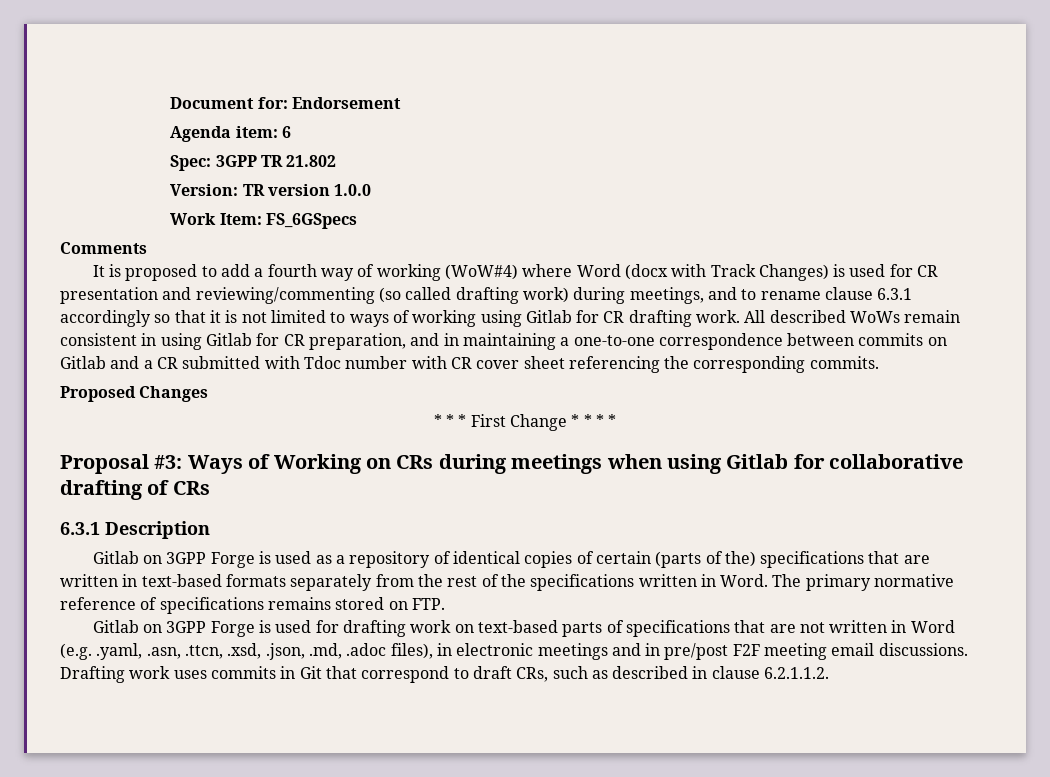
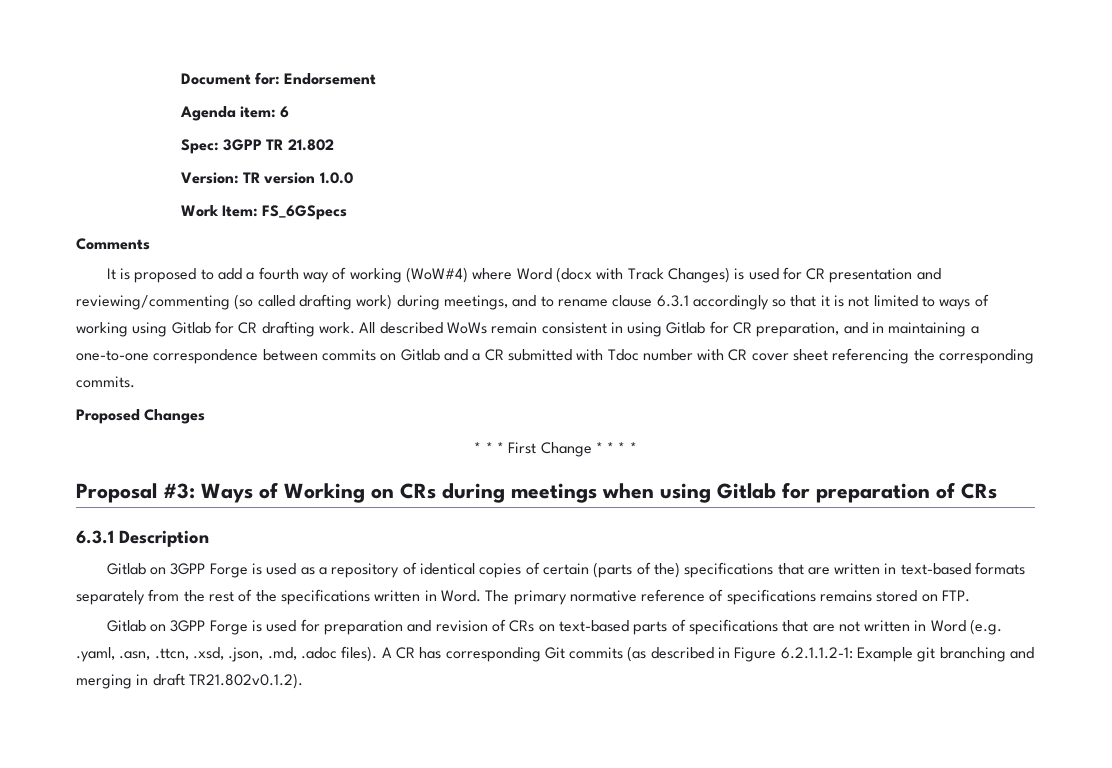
- Proposal #3: Ways of Working on CRs during meetings when using Gitlab for collaborative drafting of CRs
+ Proposal #3: Ways of Working on CRs during meetings when using Gitlab for preparation of CRs
- Gitlab on 3GPP Forge is used for drafting work on text-based parts of specifications that are not written in Word (e.g. .yaml, .asn, .ttcn, .xsd, .json, .md, .adoc files), in electronic meetings and in pre/post F2F meeting email discussions. Drafting work uses commits in Git that correspond to draft CRs, such as described in clause 6.2.1.1.2.
+ Gitlab on 3GPP Forge is used for preparation and revision of CRs on text-based parts of specifications that are not written in Word (e.g. .yaml, .asn, .ttcn, .xsd, .json, .md, .adoc files). A CR has corresponding Git commits (as described in Figure 6.2.1.1.2-1: Example git branching and merging in draft TR21.802v0.1.2).

